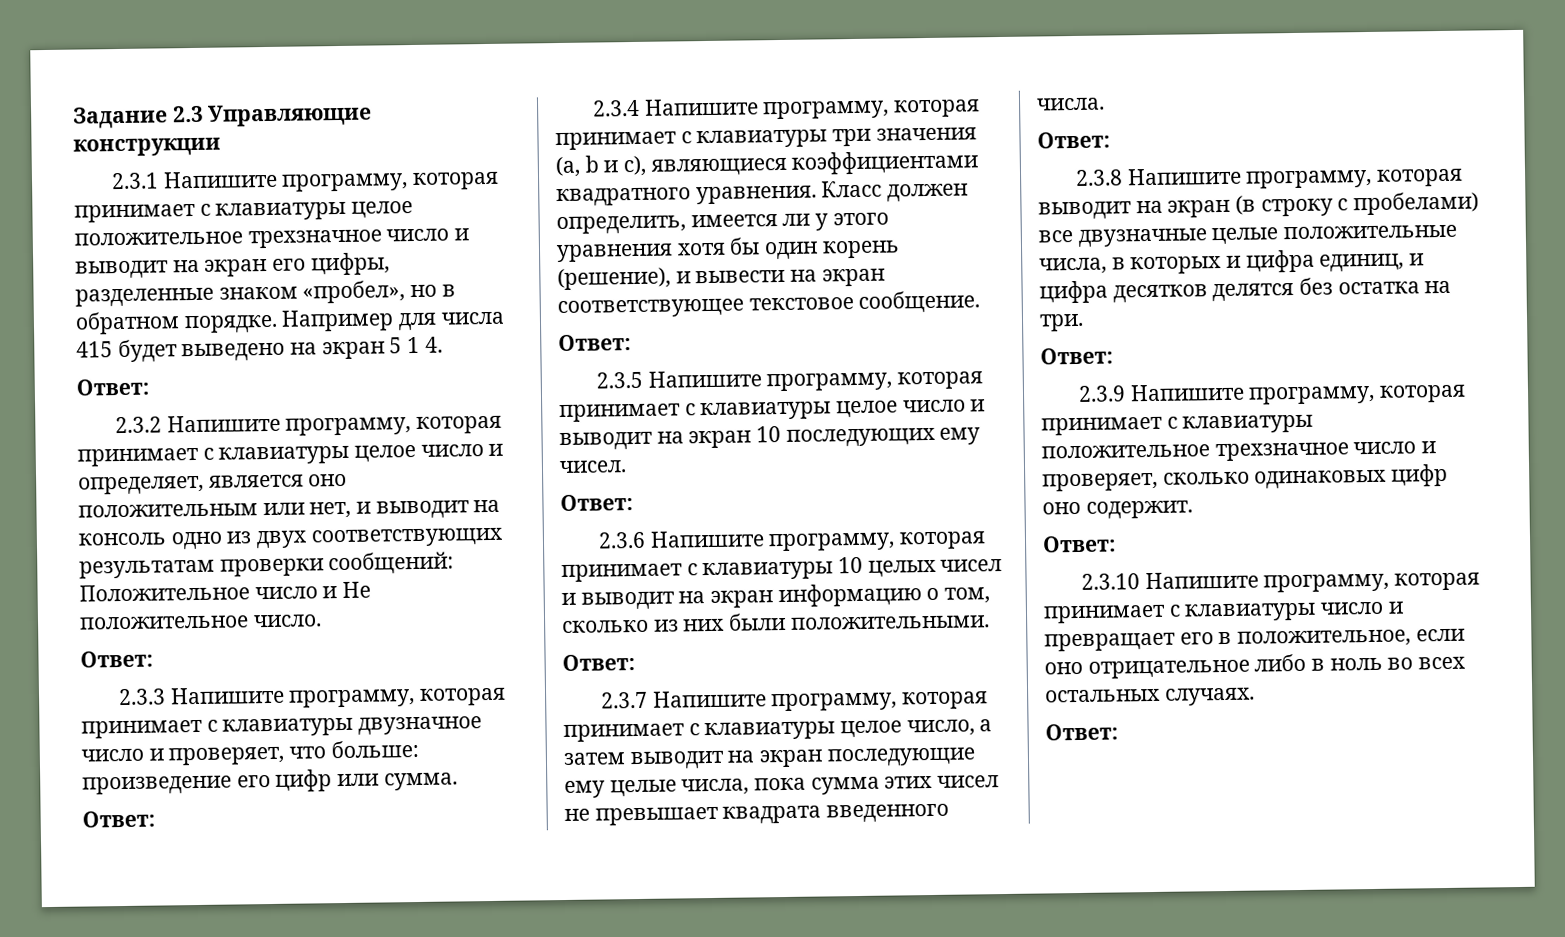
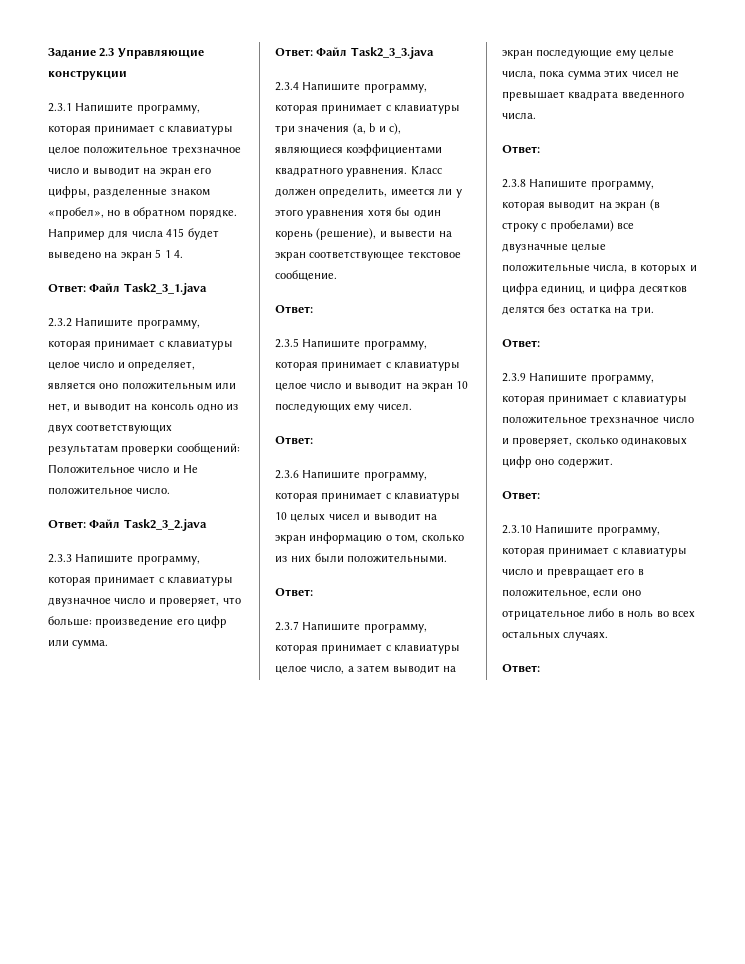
  Например для числа 415 будет выведено на экран 5 1 4.
- Ответ:
+ Ответ: Файл Task2_3_1.java
  2.3.2 Напишите программу, которая принимает с клавиатуры целое число и определяет, является оно положительным или нет, и выводит на консоль одно из двух соответствующих результатам проверки сообщений: Положительное число и Не положительное число.
- Ответ:
+ Ответ: Файл Task2_3_2.java
  2.3.3 Напишите программу, которая принимает с клавиатуры двузначное число и проверяет, что больше: произведение его цифр или сумма.
- Ответ:
+ Ответ: Файл Task2_3_3.java

